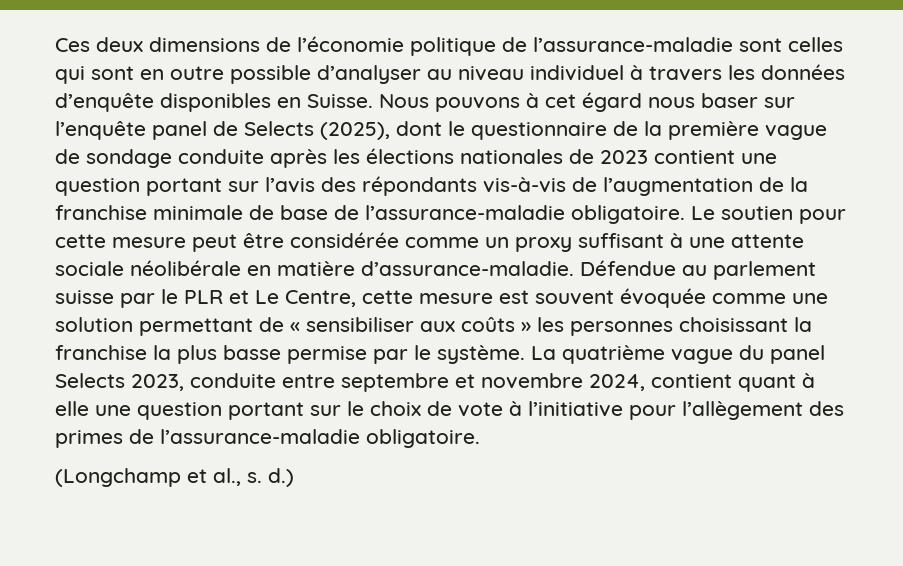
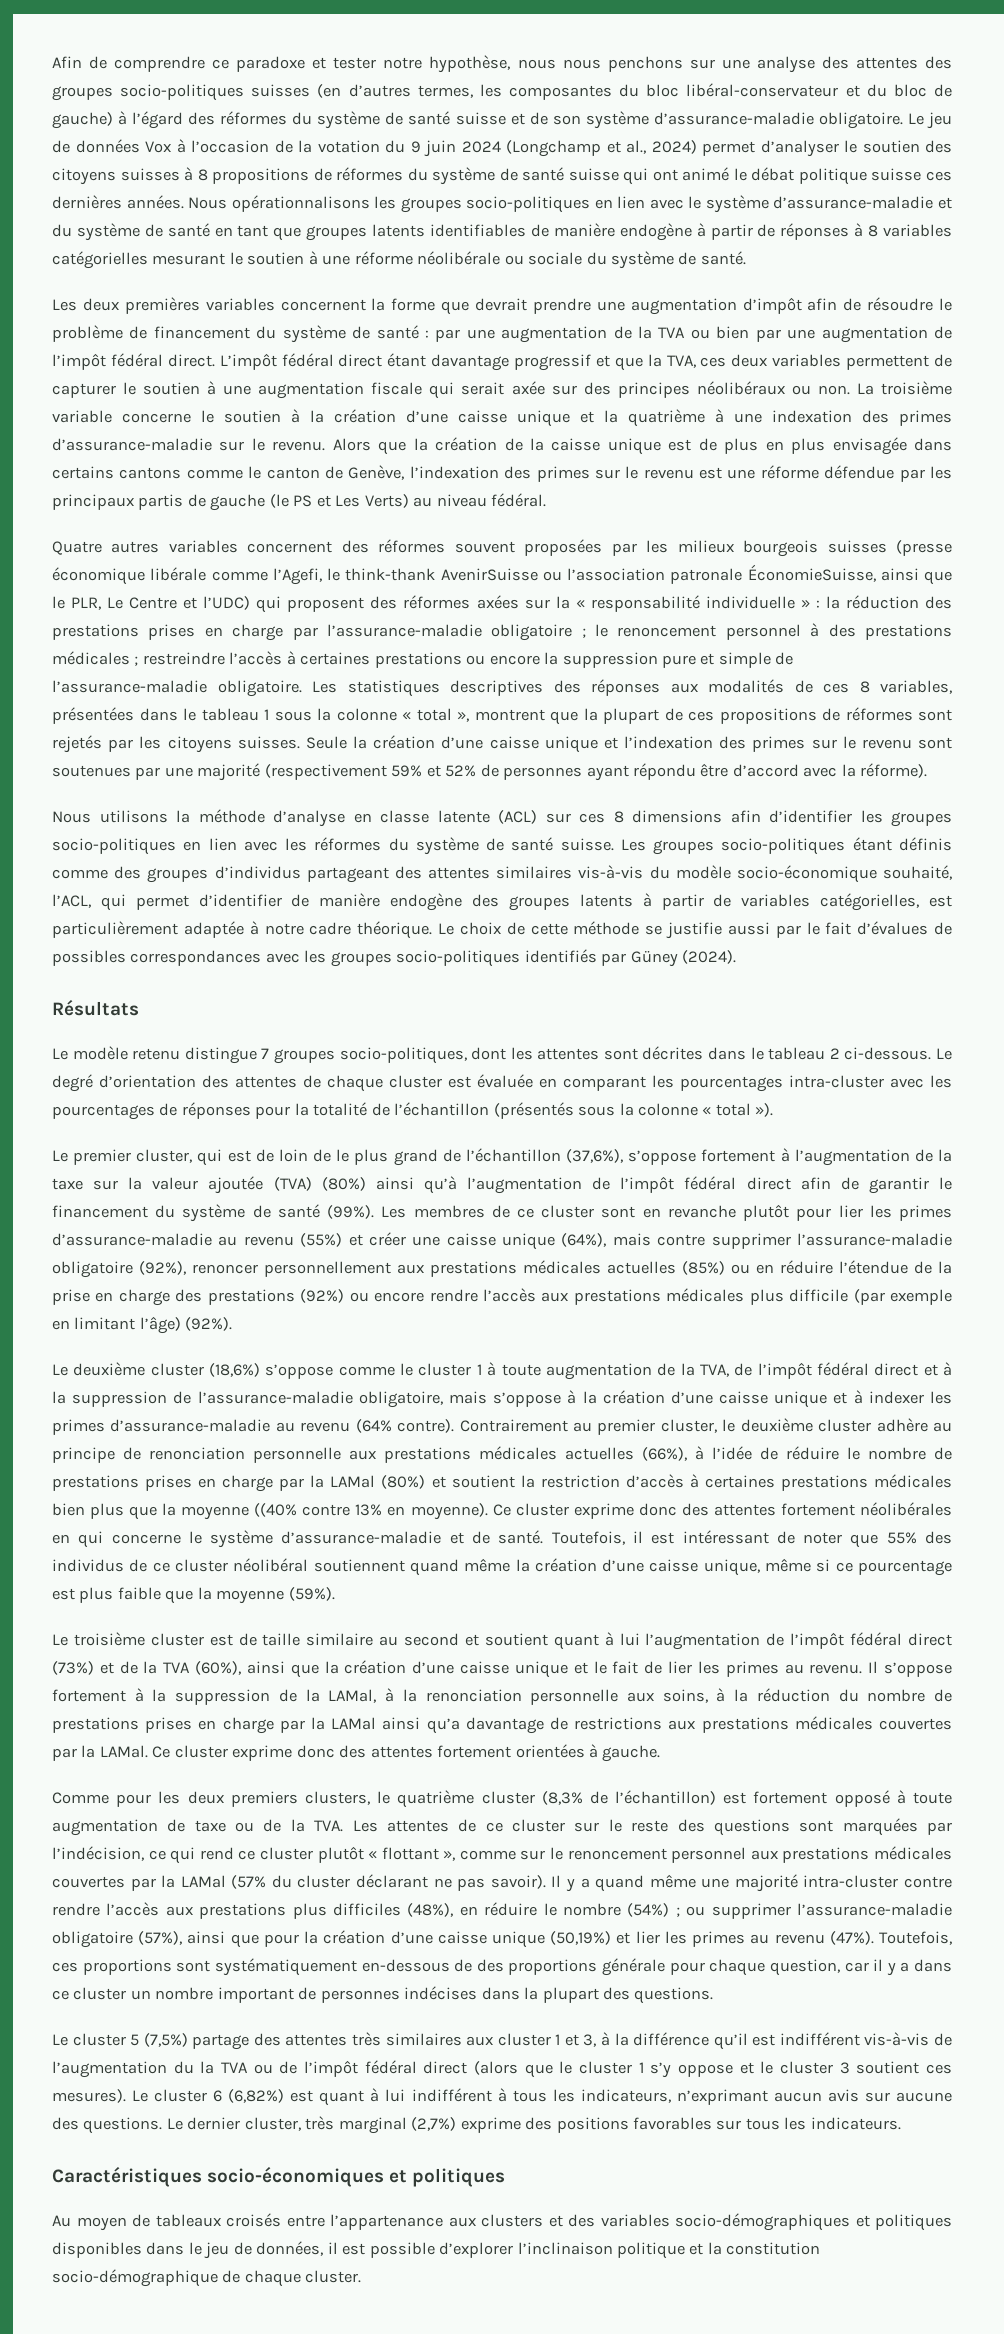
- Ces deux dimensions de l’économie politique de l’assurance-maladie sont celles qui sont en outre possible d’analyser au niveau individuel à travers les données d’enquête disponibles en Suisse. Nous pouvons à cet égard nous baser sur l’enquête panel de Selects (2025), dont le questionnaire de la première vague de sondage conduite après les élections nationales de 2023 contient une question portant sur l’avis des répondants vis-à-vis de l’augmentation de la franchise minimale de base de l’assurance-maladie obligatoire. Le soutien pour cette mesure peut être considérée comme un proxy suffisant à une attente sociale néolibérale en matière d’assurance-maladie. Défendue au parlement suisse par le PLR et Le Centre, cette mesure est souvent évoquée comme une solution permettant de « sensibiliser aux coûts » les personnes choisissant la franchise la plus basse permise par le système. La quatrième vague du panel Selects 2023, conduite entre septembre et novembre 2024, contient quant à elle une question portant sur le choix de vote à l’initiative pour l’allègement des primes de l’assurance-maladie obligatoire.
- (Longchamp et al., s. d.)
+ Afin de comprendre ce paradoxe et tester notre hypothèse, nous nous penchons sur une analyse des attentes des groupes socio-politiques suisses (en d’autres termes, les composantes du bloc libéral-conservateur et du bloc de gauche) à l’égard des réformes du système de santé suisse et de son système d’assurance-maladie obligatoire. Le jeu de données Vox à l’occasion de la votation du 9 juin 2024 (Longchamp et al., 2024) permet d’analyser le soutien des citoyens suisses à 8 propositions de réformes du système de santé suisse qui ont animé le débat politique suisse ces dernières années. Nous opérationnalisons les groupes socio-politiques en lien avec le système d’assurance-maladie et du système de santé en tant que groupes latents identifiables de manière endogène à partir de réponses à 8 variables catégorielles mesurant le soutien à une réforme néolibérale ou sociale du système de santé.
+ Les deux premières variables concernent la forme que devrait prendre une augmentation d’impôt afin de résoudre le problème de financement du système de santé : par une augmentation de la TVA ou bien par une augmentation de l’impôt fédéral direct. L’impôt fédéral direct étant davantage progressif et que la TVA, ces deux variables permettent de capturer le soutien à une augmentation fiscale qui serait axée sur des principes néolibéraux ou non. La troisième variable concerne le soutien à la création d’une caisse unique et la quatrième à une indexation des primes d’assurance-maladie sur le revenu. Alors que la création de la caisse unique est de plus en plus envisagée dans certains cantons comme le canton de Genève, l’indexation des primes sur le revenu est une réforme défendue par les principaux partis de gauche (le PS et Les Verts) au niveau fédéral.
+ Quatre autres variables concernent des réformes souvent proposées par les milieux bourgeois suisses (presse économique libérale comme l’Agefi, le think-thank AvenirSuisse ou l’association patronale ÉconomieSuisse, ainsi que le PLR, Le Centre et l’UDC) qui proposent des réformes axées sur la « responsabilité individuelle » : la réduction des prestations prises en charge par l’assurance-maladie obligatoire ; le renoncement personnel à des prestations médicales ; restreindre l’accès à certaines prestations ou encore la suppression pure et simple de l’assurance-maladie obligatoire. Les statistiques descriptives des réponses aux modalités de ces 8 variables, présentées dans le tableau 1 sous la colonne « total », montrent que la plupart de ces propositions de réformes sont rejetés par les citoyens suisses. Seule la création d’une caisse unique et l’indexation des primes sur le revenu sont soutenues par une majorité (respectivement 59% et 52% de personnes ayant répondu être d’accord avec la réforme).
+ Nous utilisons la méthode d’analyse en classe latente (ACL) sur ces 8 dimensions afin d’identifier les groupes socio-politiques en lien avec les réformes du système de santé suisse. Les groupes socio-politiques étant définis comme des groupes d’individus partageant des attentes similaires vis-à-vis du modèle socio-économique souhaité, l’ACL, qui permet d’identifier de manière endogène des groupes latents à partir de variables catégorielles, est particulièrement adaptée à notre cadre théorique. Le choix de cette méthode se justifie aussi par le fait d’évalues de possibles correspondances avec les groupes socio-politiques identifiés par Güney (2024).
+ Résultats
+ Le modèle retenu distingue 7 groupes socio-politiques, dont les attentes sont décrites dans le tableau 2 ci-dessous. Le degré d’orientation des attentes de chaque cluster est évaluée en comparant les pourcentages intra-cluster avec les pourcentages de réponses pour la totalité de l’échantillon (présentés sous la colonne « total »).
+ Le premier cluster, qui est de loin de le plus grand de l’échantillon (37,6%), s’oppose fortement à l’augmentation de la taxe sur la valeur ajoutée (TVA) (80%) ainsi qu’à l’augmentation de l’impôt fédéral direct afin de garantir le financement du système de santé (99%). Les membres de ce cluster sont en revanche plutôt pour lier les primes d’assurance-maladie au revenu (55%) et créer une caisse unique (64%), mais contre supprimer l’assurance-maladie obligatoire (92%), renoncer personnellement aux prestations médicales actuelles (85%) ou en réduire l’étendue de la prise en charge des prestations (92%) ou encore rendre l’accès aux prestations médicales plus difficile (par exemple en limitant l’âge) (92%).
+ Le deuxième cluster (18,6%) s’oppose comme le cluster 1 à toute augmentation de la TVA, de l’impôt fédéral direct et à la suppression de l’assurance-maladie obligatoire, mais s’oppose à la création d’une caisse unique et à indexer les primes d’assurance-maladie au revenu (64% contre). Contrairement au premier cluster, le deuxième cluster adhère au principe de renonciation personnelle aux prestations médicales actuelles (66%), à l’idée de réduire le nombre de prestations prises en charge par la LAMal (80%) et soutient la restriction d’accès à certaines prestations médicales bien plus que la moyenne ((40% contre 13% en moyenne). Ce cluster exprime donc des attentes fortement néolibérales en qui concerne le système d’assurance-maladie et de santé. Toutefois, il est intéressant de noter que 55% des individus de ce cluster néolibéral soutiennent quand même la création d’une caisse unique, même si ce pourcentage est plus faible que la moyenne (59%).
+ Le troisième cluster est de taille similaire au second et soutient quant à lui l’augmentation de l’impôt fédéral direct (73%) et de la TVA (60%), ainsi que la création d’une caisse unique et le fait de lier les primes au revenu. Il s’oppose fortement à la suppression de la LAMal, à la renonciation personnelle aux soins, à la réduction du nombre de prestations prises en charge par la LAMal ainsi qu’a davantage de restrictions aux prestations médicales couvertes par la LAMal. Ce cluster exprime donc des attentes fortement orientées à gauche.
+ Comme pour les deux premiers clusters, le quatrième cluster (8,3% de l’échantillon) est fortement opposé à toute augmentation de taxe ou de la TVA. Les attentes de ce cluster sur le reste des questions sont marquées par l’indécision, ce qui rend ce cluster plutôt « flottant », comme sur le renoncement personnel aux prestations médicales couvertes par la LAMal (57% du cluster déclarant ne pas savoir). Il y a quand même une majorité intra-cluster contre rendre l’accès aux prestations plus difficiles (48%), en réduire le nombre (54%) ; ou supprimer l’assurance-maladie obligatoire (57%), ainsi que pour la création d’une caisse unique (50,19%) et lier les primes au revenu (47%). Toutefois, ces proportions sont systématiquement en-dessous de des proportions générale pour chaque question, car il y a dans ce cluster un nombre important de personnes indécises dans la plupart des questions.
+ Le cluster 5 (7,5%) partage des attentes très similaires aux cluster 1 et 3, à la différence qu’il est indifférent vis-à-vis de l’augmentation du la TVA ou de l’impôt fédéral direct (alors que le cluster 1 s’y oppose et le cluster 3 soutient ces mesures). Le cluster 6 (6,82%) est quant à lui indifférent à tous les indicateurs, n’exprimant aucun avis sur aucune des questions. Le dernier cluster, très marginal (2,7%) exprime des positions favorables sur tous les indicateurs.
+ Caractéristiques socio-économiques et politiques
+ Au moyen de tableaux croisés entre l’appartenance aux clusters et des variables socio-démographiques et politiques disponibles dans le jeu de données, il est possible d’explorer l’inclinaison politique et la constitution socio-démographique de chaque cluster.

